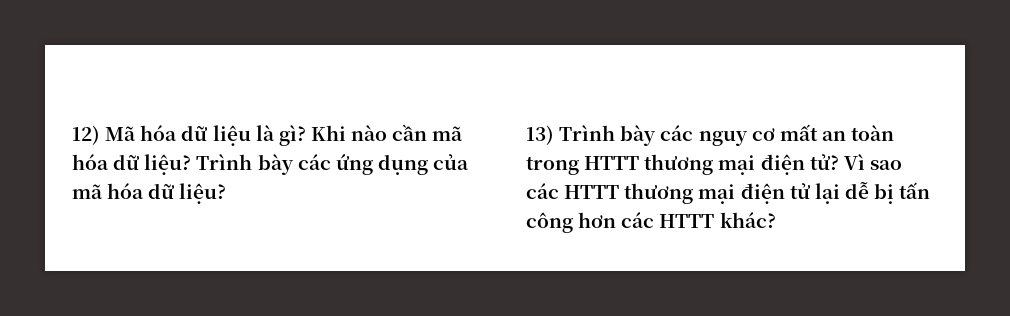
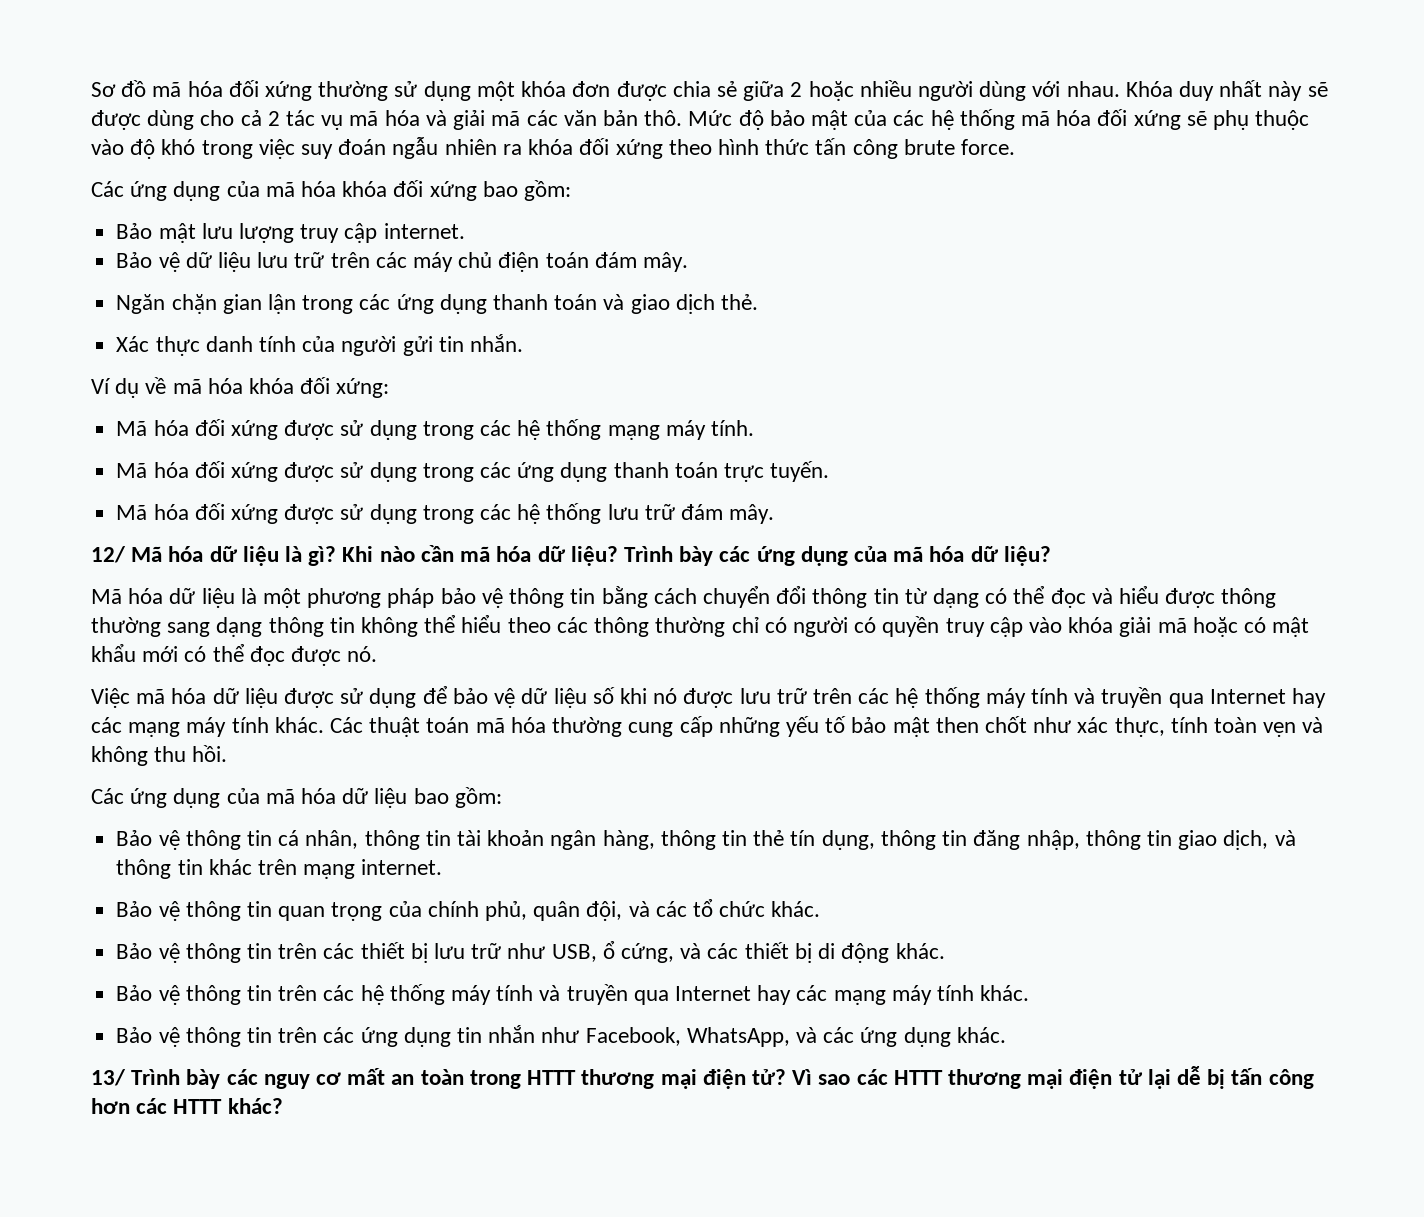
- 12) Mã hóa dữ liệu là gì?
+ Sơ đồ mã hóa đối xứng thường sử dụng một khóa đơn được chia sẻ giữa 2 hoặc nhiều người dùng với nhau. Khóa duy nhất này sẽ được dùng cho cả 2 tác vụ mã hóa và giải mã các văn bản thô. Mức độ bảo mật của các hệ thống mã hóa đối xứng sẽ phụ thuộc vào độ khó trong việc suy đoán ngẫu nhiên ra khóa đối xứng theo hình thức tấn công brute force.
+ Các ứng dụng của mã hóa khóa đối xứng bao gồm:
+ Bảo mật lưu lượng truy cập internet.
+ Bảo vệ dữ liệu lưu trữ trên các máy chủ điện toán đám mây.
+ Ngăn chặn gian lận trong các ứng dụng thanh toán và giao dịch thẻ.
+ Xác thực danh tính của người gửi tin nhắn.
+ Ví dụ về mã hóa khóa đối xứng:
+ Mã hóa đối xứng được sử dụng trong các hệ thống mạng máy tính.
+ Mã hóa đối xứng được sử dụng trong các ứng dụng thanh toán trực tuyến.
+ Mã hóa đối xứng được sử dụng trong các hệ thống lưu trữ đám mây.
+ 12/ Mã hóa dữ liệu là gì?
- 13) Trình bày các nguy cơ mất an toàn trong HTTT thương mại điện tử?
+ Mã hóa dữ liệu là một phương pháp bảo vệ thông tin bằng cách chuyển đổi thông tin từ dạng có thể đọc và hiểu được thông thường sang dạng thông tin không thể hiểu theo các thông thường chỉ có người có quyền truy cập vào khóa giải mã hoặc có mật khẩu mới có thể đọc được nó.
+ Việc mã hóa dữ liệu được sử dụng để bảo vệ dữ liệu số khi nó được lưu trữ trên các hệ thống máy tính và truyền qua Internet hay các mạng máy tính khác. Các thuật toán mã hóa thường cung cấp những yếu tố bảo mật then chốt như xác thực, tính toàn vẹn và không thu hồi.
+ Các ứng dụng của mã hóa dữ liệu bao gồm:
+ Bảo vệ thông tin cá nhân, thông tin tài khoản ngân hàng, thông tin thẻ tín dụng, thông tin đăng nhập, thông tin giao dịch, và thông tin khác trên mạng internet.
+ Bảo vệ thông tin quan trọng của chính phủ, quân đội, và các tổ chức khác.
+ Bảo vệ thông tin trên các thiết bị lưu trữ như USB, ổ cứng, và các thiết bị di động khác.
+ Bảo vệ thông tin trên các hệ thống máy tính và truyền qua Internet hay các mạng máy tính khác.
+ Bảo vệ thông tin trên các ứng dụng tin nhắn như Facebook, WhatsApp, và các ứng dụng khác.
+ 13/ Trình bày các nguy cơ mất an toàn trong HTTT thương mại điện tử?

